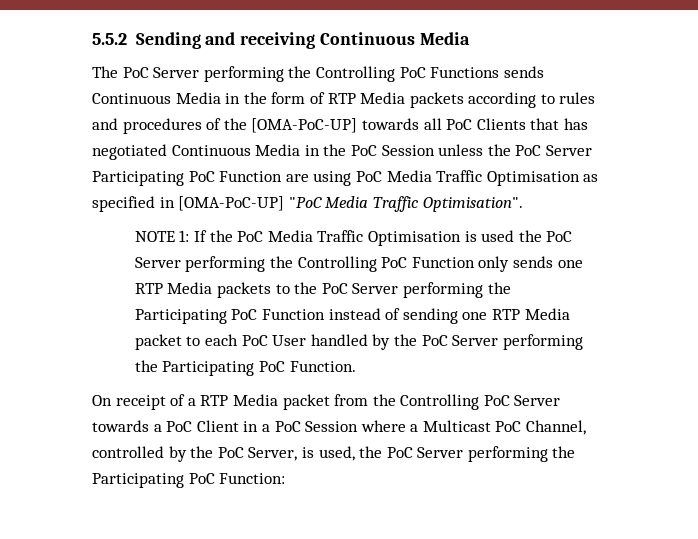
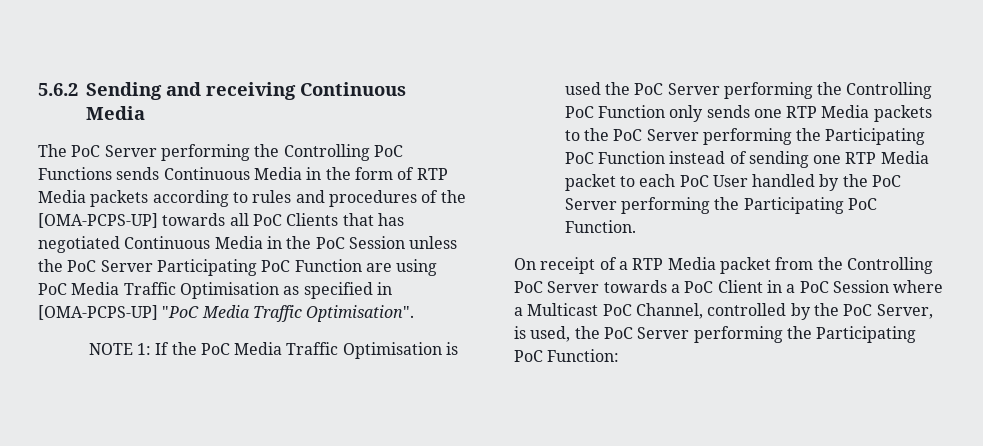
- 5.5.2 Sending and receiving Continuous Media
+ 5.6.2 Sending and receiving Continuous Media
- The PoC Server performing the Controlling PoC Functions sends Continuous Media in the form of RTP Media packets according to rules and procedures of the [OMA-PoC-UP] towards all PoC Clients that has negotiated Continuous Media in the PoC Session unless the PoC Server Participating PoC Function are using PoC Media Traffic Optimisation as specified in [OMA-PoC-UP] "PoC Media Traffic Optimisation".
+ The PoC Server performing the Controlling PoC Functions sends Continuous Media in the form of RTP Media packets according to rules and procedures of the [OMA-PCPS-UP] towards all PoC Clients that has negotiated Continuous Media in the PoC Session unless the PoC Server Participating PoC Function are using PoC Media Traffic Optimisation as specified in [OMA-PCPS-UP] "PoC Media Traffic Optimisation".

